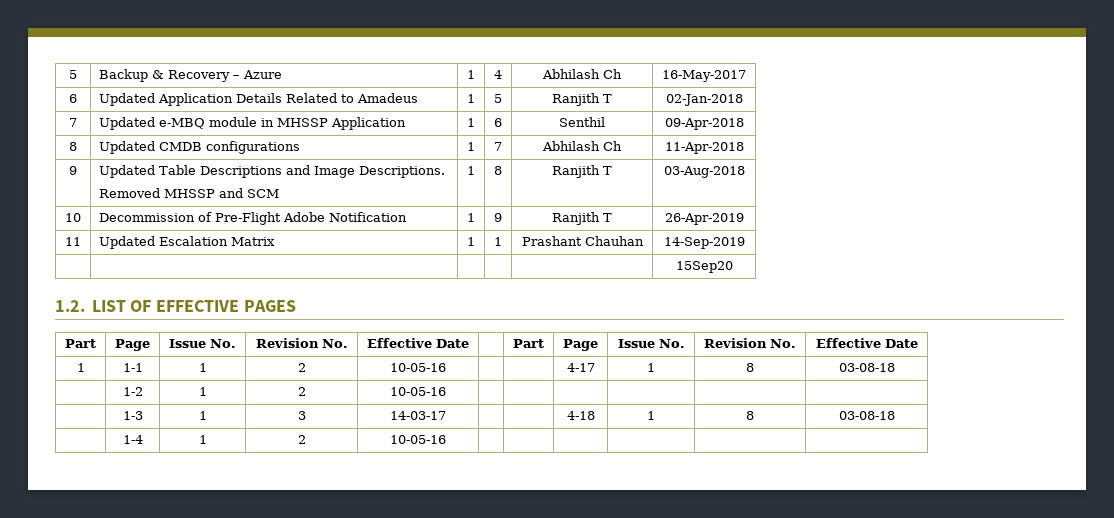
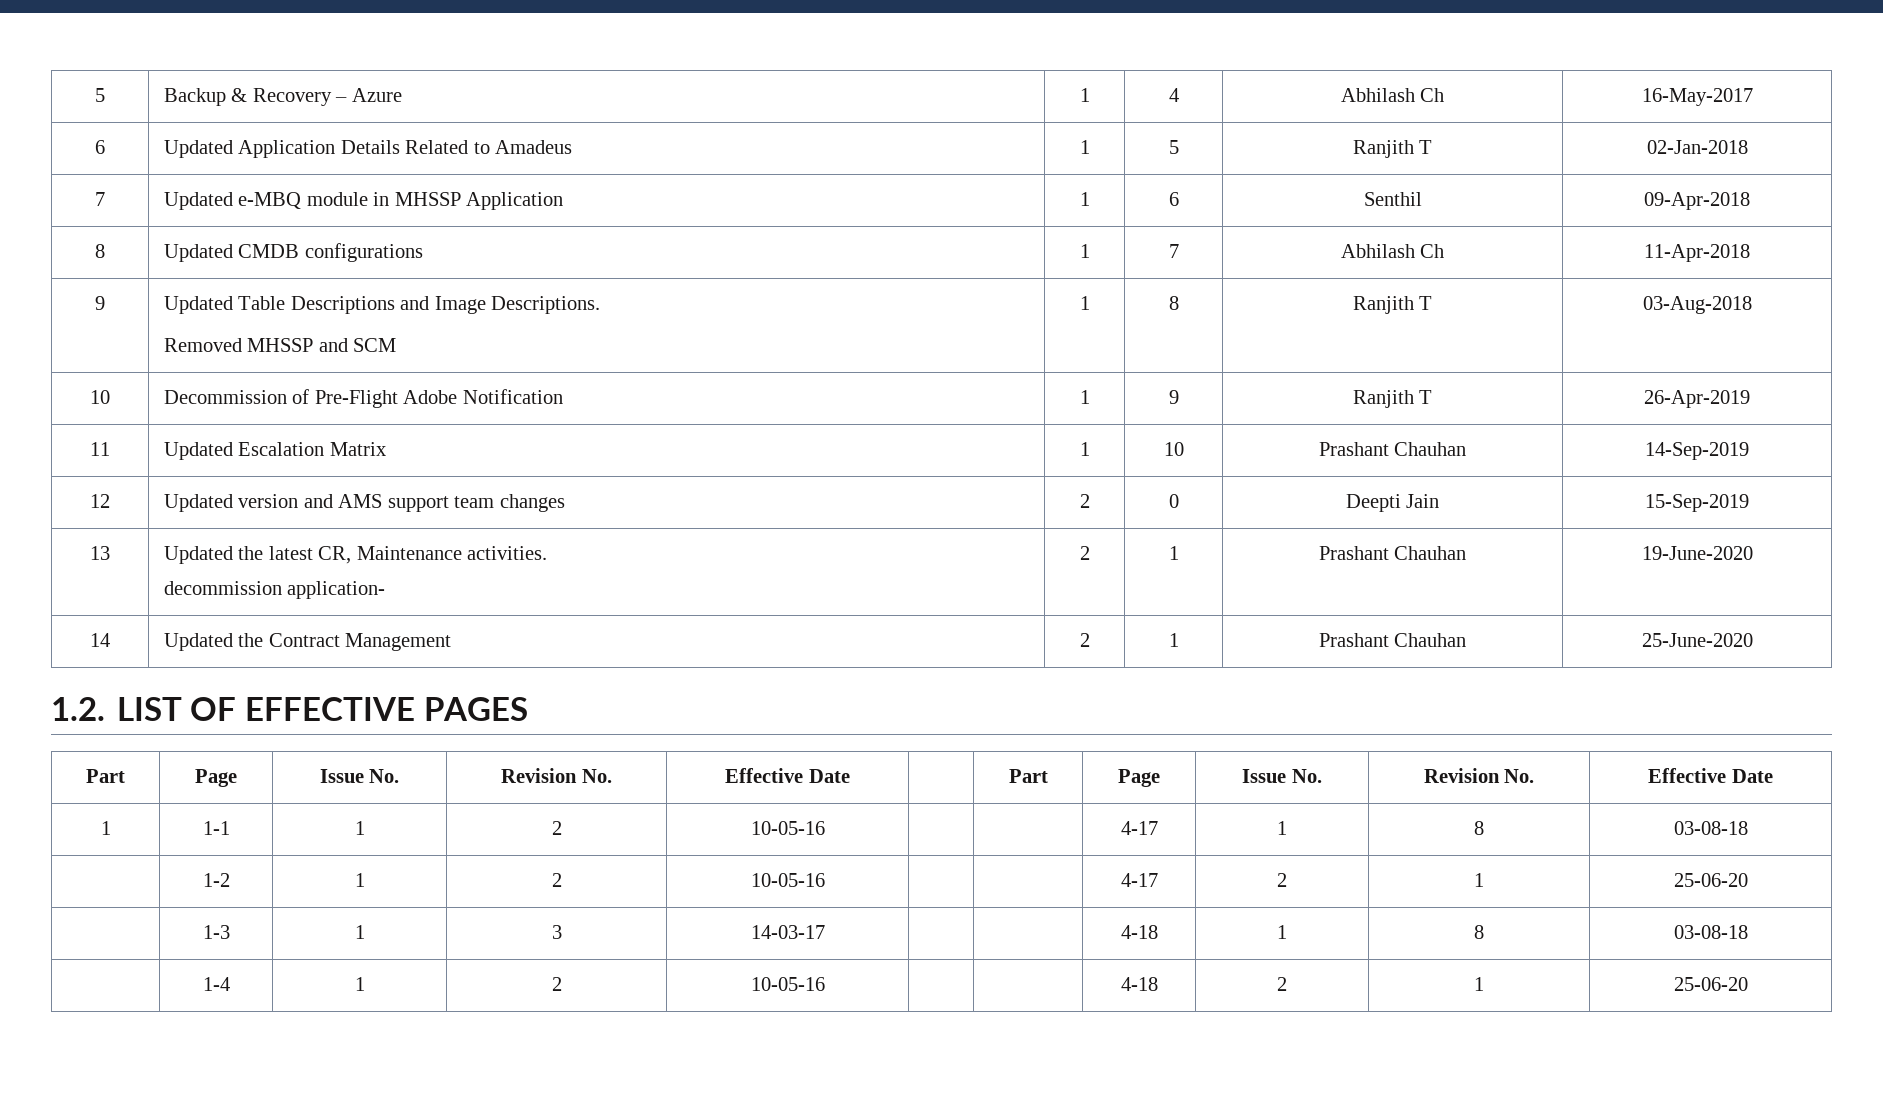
- 11 | Updated Escalation Matrix | 1 | 1 | Prashant Chauhan | 14-Sep-2019
+ 11 | Updated Escalation Matrix | 1 | 10 | Prashant Chauhan | 14-Sep-2019
- | | | | | 15Sep20
+ 12 | Updated version and AMS support team changes | 2 | 0 | Deepti Jain | 15-Sep-2019
+ 13 | Updated the latest CR, Maintenance activities.
+ decommission application- | 2 | 1 | Prashant Chauhan | 19-June-2020
+ 14 | Updated the Contract Management | 2 | 1 | Prashant Chauhan | 25-June-2020
- | 1-2 | 1 | 2 | 10-05-16 | | | | | |
+ | 1-2 | 1 | 2 | 10-05-16 | | | 4-17 | 2 | 1 | 25-06-20
- | 1-4 | 1 | 2 | 10-05-16 | | | | | |
+ | 1-4 | 1 | 2 | 10-05-16 | | | 4-18 | 2 | 1 | 25-06-20

